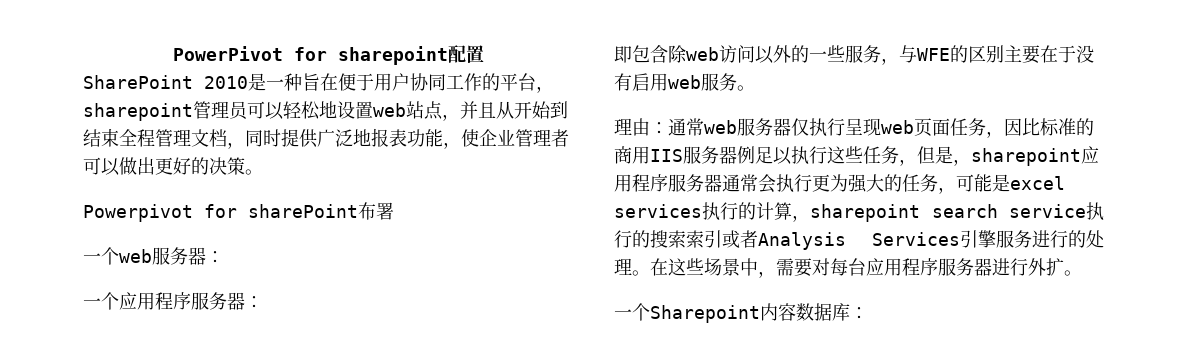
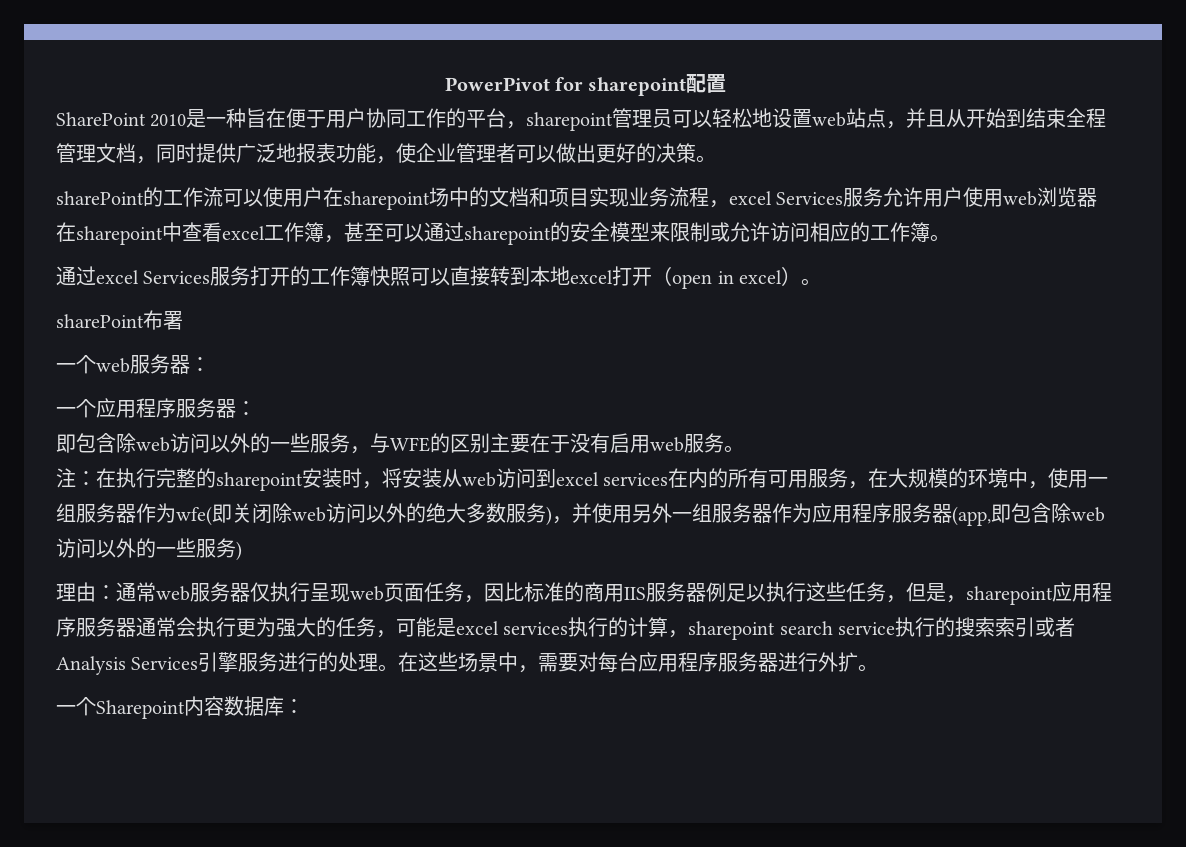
- Powerpivot for sharePoint布署
+ sharePoint的工作流可以使用户在sharepoint场中的文档和项目实现业务流程，excel Services服务允许用户使用web浏览器在sharepoint中查看excel工作簿，甚至可以通过sharepoint的安全模型来限制或允许访问相应的工作簿。
+ 通过excel Services服务打开的工作簿快照可以直接转到本地excel打开（open in excel）。
+ sharePoint布署
+ 注：在执行完整的sharepoint安装时，将安装从web访问到excel services在内的所有可用服务，在大规模的环境中，使用一组服务器作为wfe(即关闭除web访问以外的绝大多数服务)，并使用另外一组服务器作为应用程序服务器(app,即包含除web访问以外的一些服务)

